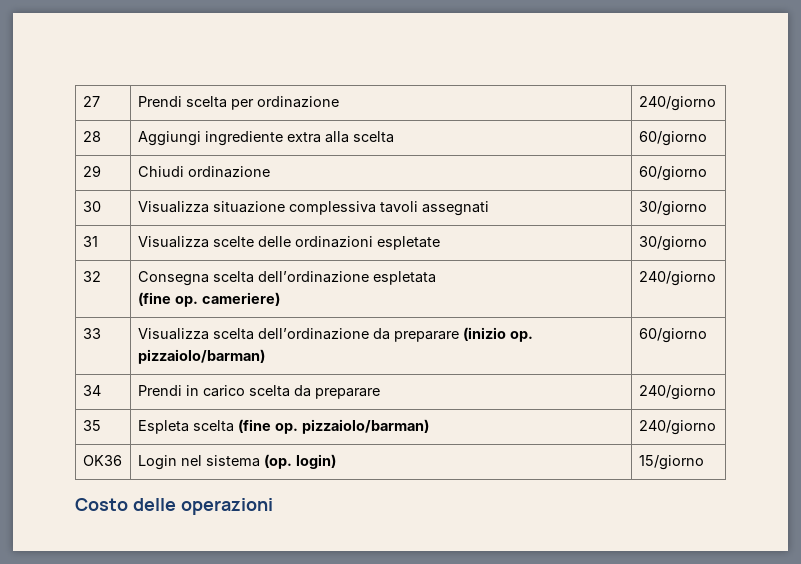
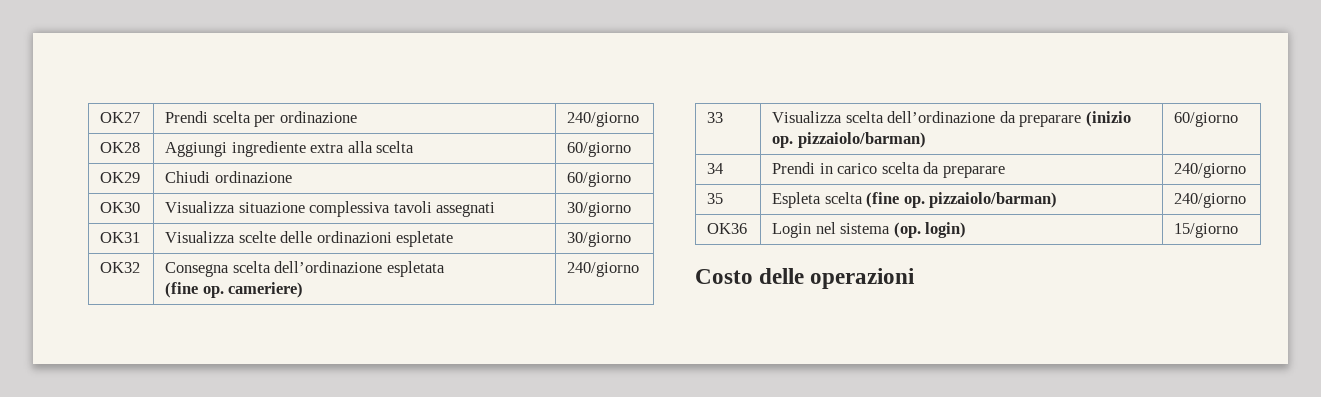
- 27 | Prendi scelta per ordinazione | 240/giorno
+ OK27 | Prendi scelta per ordinazione | 240/giorno
- 28 | Aggiungi ingrediente extra alla scelta | 60/giorno
+ OK28 | Aggiungi ingrediente extra alla scelta | 60/giorno
- 29 | Chiudi ordinazione | 60/giorno
+ OK29 | Chiudi ordinazione | 60/giorno
- 30 | Visualizza situazione complessiva tavoli assegnati | 30/giorno
+ OK30 | Visualizza situazione complessiva tavoli assegnati | 30/giorno
- 31 | Visualizza scelte delle ordinazioni espletate | 30/giorno
+ OK31 | Visualizza scelte delle ordinazioni espletate | 30/giorno
- 32 | Consegna scelta dell’ordinazione espletata
+ OK32 | Consegna scelta dell’ordinazione espletata

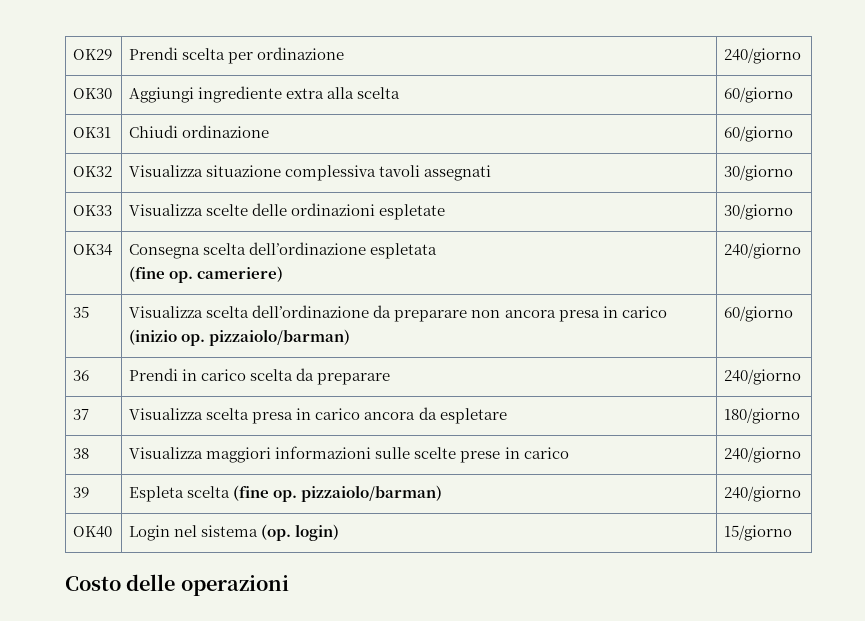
- OK27 | Prendi scelta per ordinazione | 240/giorno
+ OK29 | Prendi scelta per ordinazione | 240/giorno
- OK28 | Aggiungi ingrediente extra alla scelta | 60/giorno
+ OK30 | Aggiungi ingrediente extra alla scelta | 60/giorno
- OK29 | Chiudi ordinazione | 60/giorno
+ OK31 | Chiudi ordinazione | 60/giorno
- OK30 | Visualizza situazione complessiva tavoli assegnati | 30/giorno
+ OK32 | Visualizza situazione complessiva tavoli assegnati | 30/giorno
- OK31 | Visualizza scelte delle ordinazioni espletate | 30/giorno
+ OK33 | Visualizza scelte delle ordinazioni espletate | 30/giorno
- OK32 | Consegna scelta dell’ordinazione espletata
+ OK34 | Consegna scelta dell’ordinazione espletata
- 33 | Visualizza scelta dell’ordinazione da preparare (inizio op. pizzaiolo/barman) | 60/giorno
+ 35 | Visualizza scelta dell’ordinazione da preparare non ancora presa in carico (inizio op. pizzaiolo/barman) | 60/giorno
- 34 | Prendi in carico scelta da preparare | 240/giorno
+ 36 | Prendi in carico scelta da preparare | 240/giorno
- 35 | Espleta scelta (fine op. pizzaiolo/barman) | 240/giorno
+ 37 | Visualizza scelta presa in carico ancora da espletare | 180/giorno
+ 38 | Visualizza maggiori informazioni sulle scelte prese in carico | 240/giorno
+ 39 | Espleta scelta (fine op. pizzaiolo/barman) | 240/giorno
- OK36 | Login nel sistema (op. login) | 15/giorno
+ OK40 | Login nel sistema (op. login) | 15/giorno

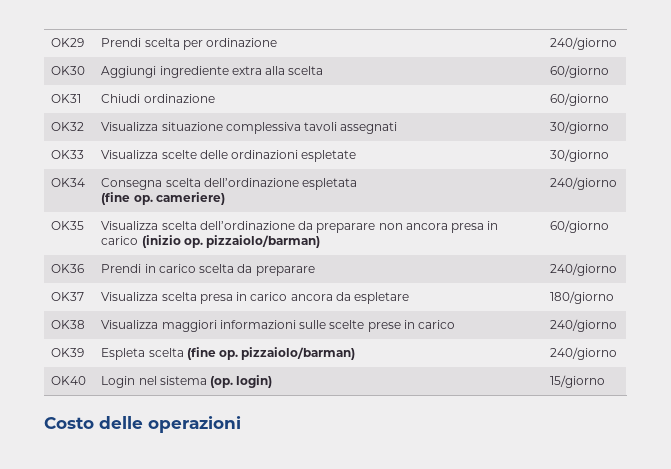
- 35 | Visualizza scelta dell’ordinazione da preparare non ancora presa in carico (inizio op. pizzaiolo/barman) | 60/giorno
+ OK35 | Visualizza scelta dell’ordinazione da preparare non ancora presa in carico (inizio op. pizzaiolo/barman) | 60/giorno
- 36 | Prendi in carico scelta da preparare | 240/giorno
+ OK36 | Prendi in carico scelta da preparare | 240/giorno
- 37 | Visualizza scelta presa in carico ancora da espletare | 180/giorno
+ OK37 | Visualizza scelta presa in carico ancora da espletare | 180/giorno
- 38 | Visualizza maggiori informazioni sulle scelte prese in carico | 240/giorno
+ OK38 | Visualizza maggiori informazioni sulle scelte prese in carico | 240/giorno
- 39 | Espleta scelta (fine op. pizzaiolo/barman) | 240/giorno
+ OK39 | Espleta scelta (fine op. pizzaiolo/barman) | 240/giorno

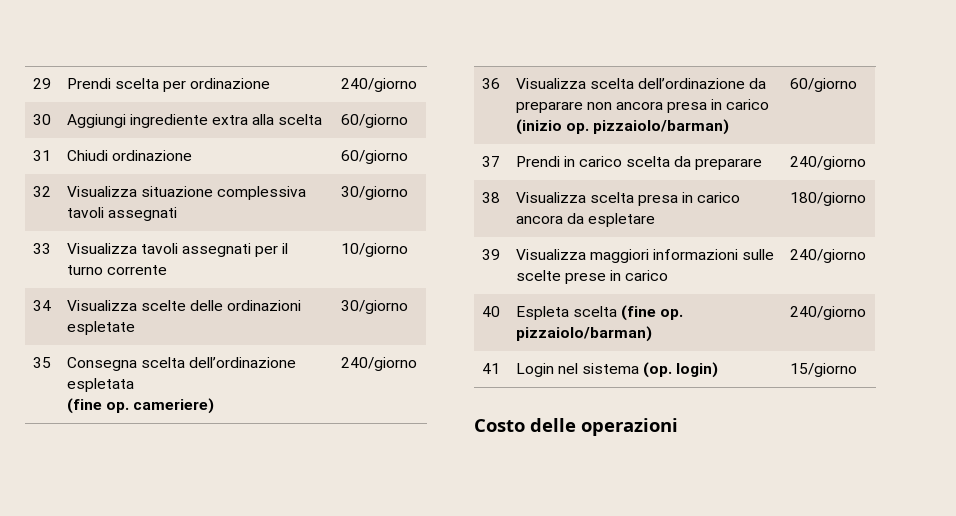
- OK29 | Prendi scelta per ordinazione | 240/giorno
+ 29 | Prendi scelta per ordinazione | 240/giorno
- OK30 | Aggiungi ingrediente extra alla scelta | 60/giorno
+ 30 | Aggiungi ingrediente extra alla scelta | 60/giorno
- OK31 | Chiudi ordinazione | 60/giorno
+ 31 | Chiudi ordinazione | 60/giorno
- OK32 | Visualizza situazione complessiva tavoli assegnati | 30/giorno
+ 32 | Visualizza situazione complessiva tavoli assegnati | 30/giorno
- OK33 | Visualizza scelte delle ordinazioni espletate | 30/giorno
+ 33 | Visualizza tavoli assegnati per il turno corrente | 10/giorno
+ 34 | Visualizza scelte delle ordinazioni espletate | 30/giorno
- OK34 | Consegna scelta dell’ordinazione espletata
+ 35 | Consegna scelta dell’ordinazione espletata
- OK35 | Visualizza scelta dell’ordinazione da preparare non ancora presa in carico (inizio op. pizzaiolo/barman) | 60/giorno
+ 36 | Visualizza scelta dell’ordinazione da preparare non ancora presa in carico (inizio op. pizzaiolo/barman) | 60/giorno
- OK36 | Prendi in carico scelta da preparare | 240/giorno
+ 37 | Prendi in carico scelta da preparare | 240/giorno
- OK37 | Visualizza scelta presa in carico ancora da espletare | 180/giorno
+ 38 | Visualizza scelta presa in carico ancora da espletare | 180/giorno
- OK38 | Visualizza maggiori informazioni sulle scelte prese in carico | 240/giorno
+ 39 | Visualizza maggiori informazioni sulle scelte prese in carico | 240/giorno
- OK39 | Espleta scelta (fine op. pizzaiolo/barman) | 240/giorno
+ 40 | Espleta scelta (fine op. pizzaiolo/barman) | 240/giorno
- OK40 | Login nel sistema (op. login) | 15/giorno
+ 41 | Login nel sistema (op. login) | 15/giorno

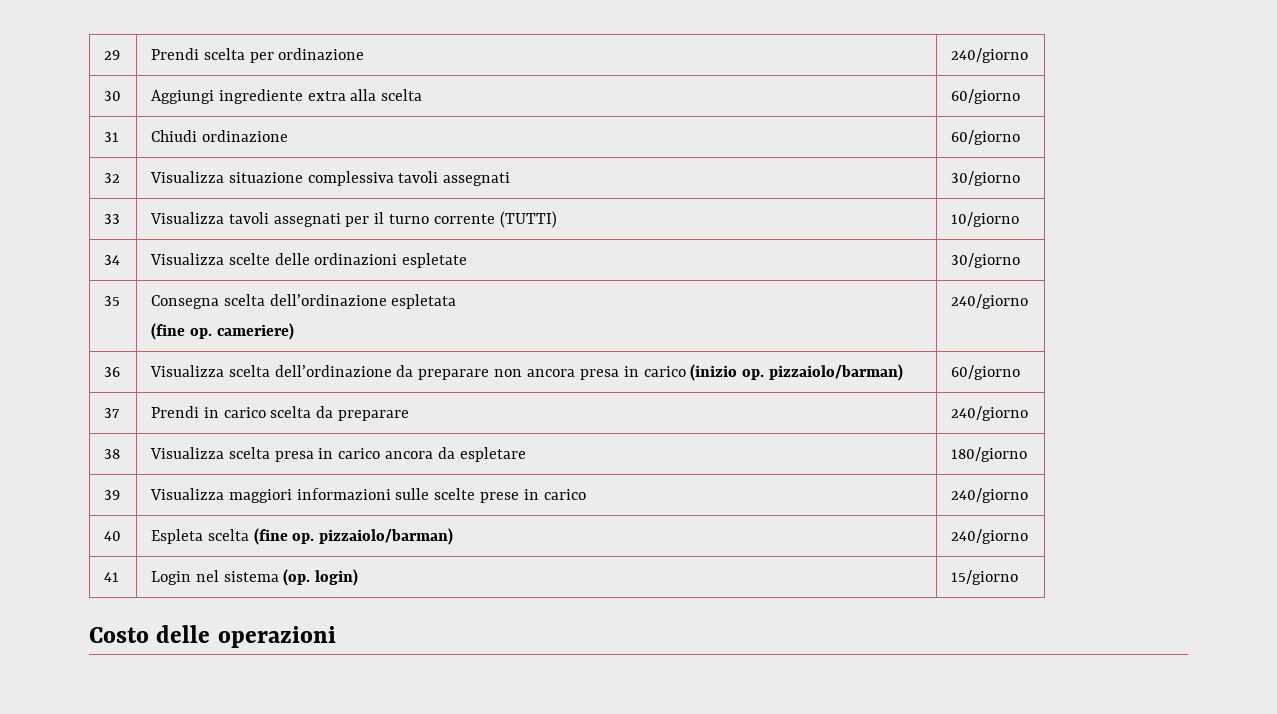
- 33 | Visualizza tavoli assegnati per il turno corrente | 10/giorno
+ 33 | Visualizza tavoli assegnati per il turno corrente (TUTTI) | 10/giorno

